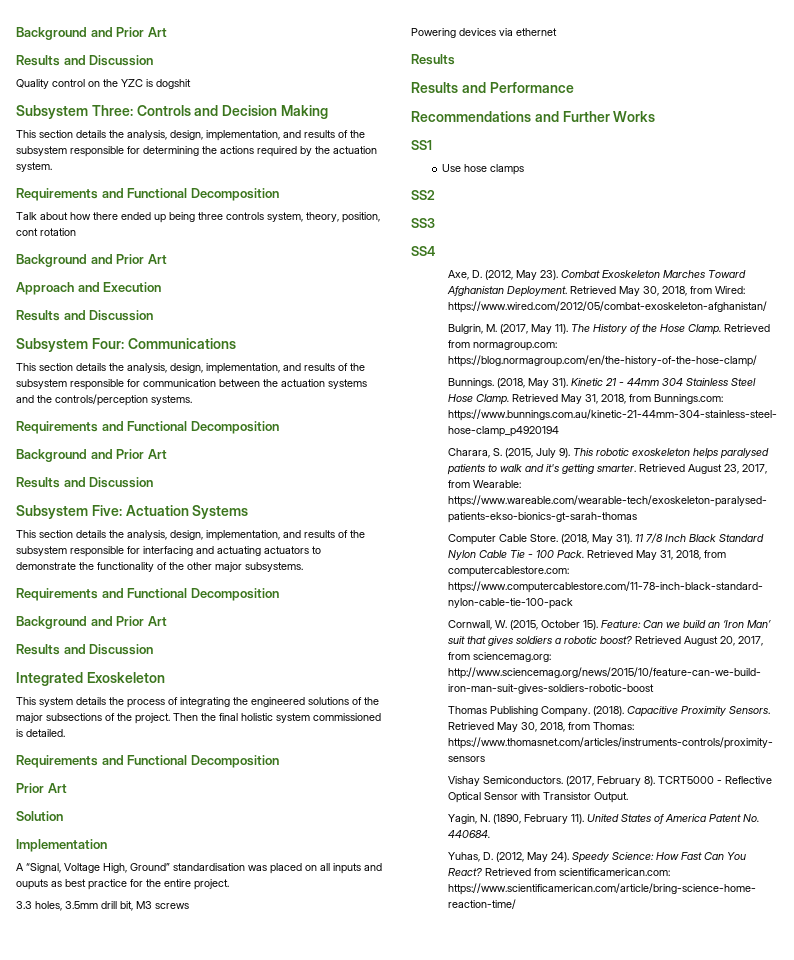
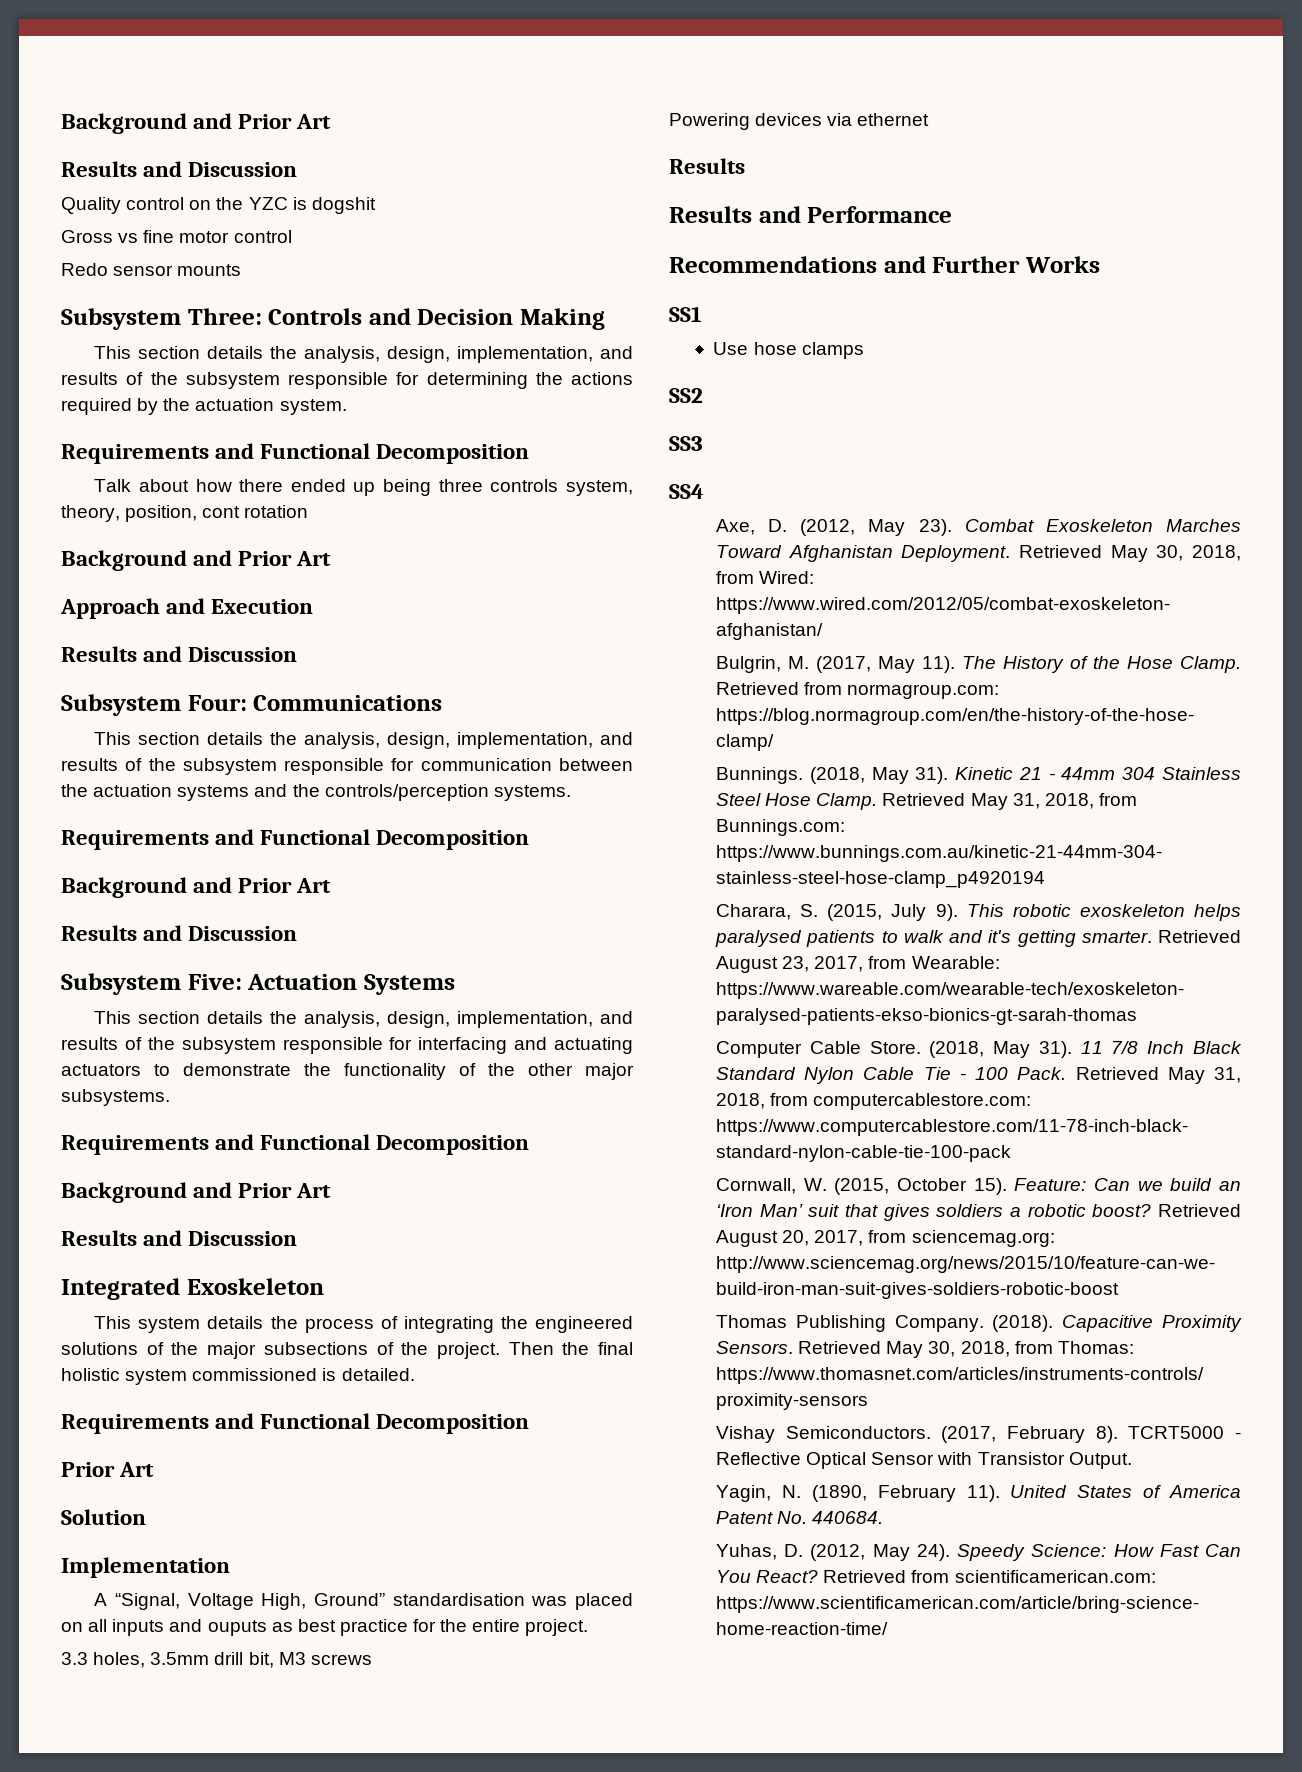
+ Gross vs fine motor control
+ Redo sensor mounts

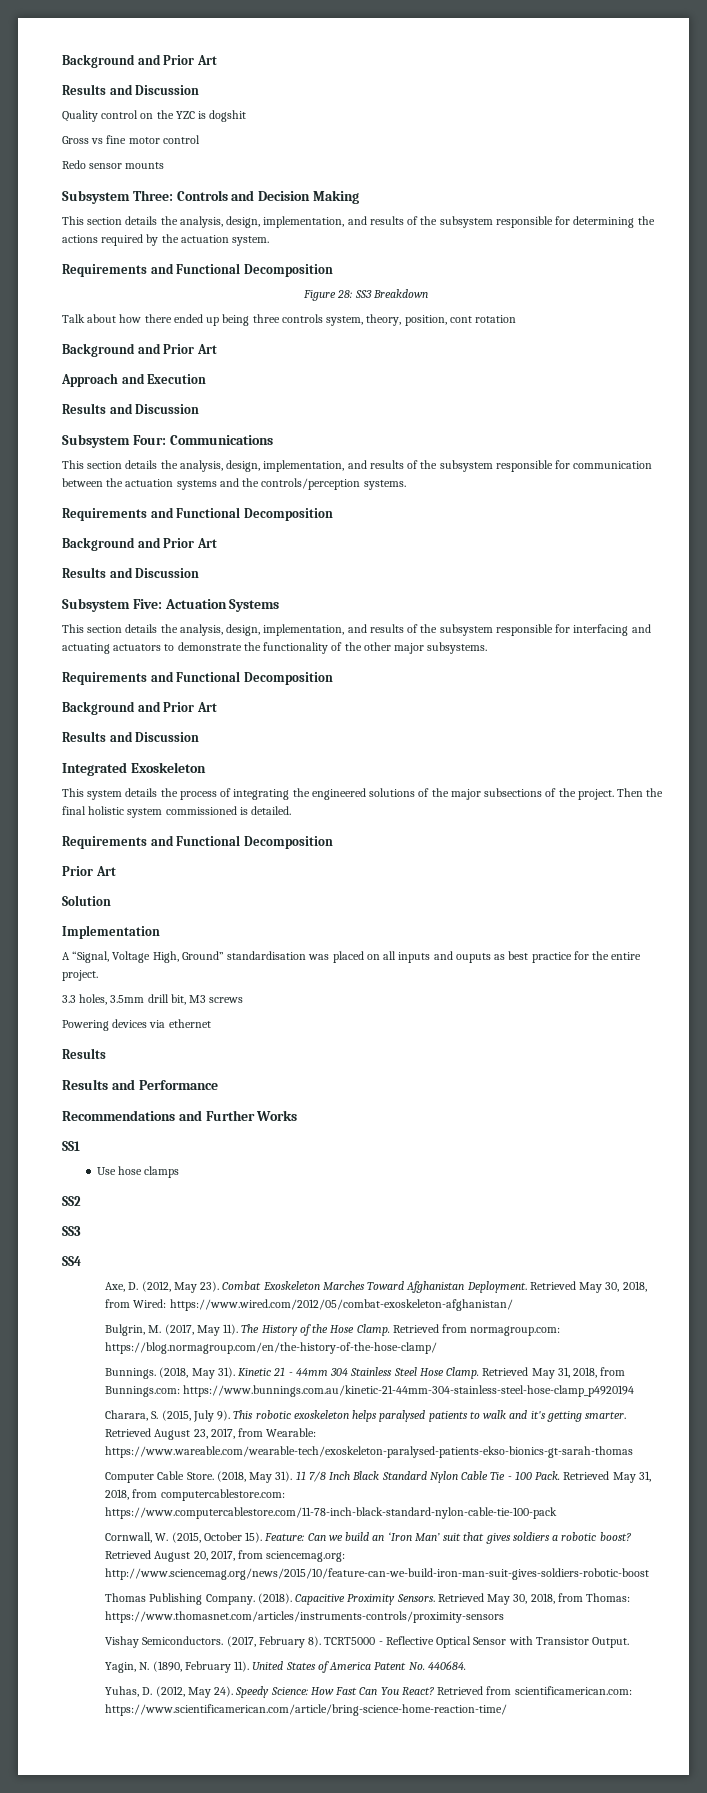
+ Figure 28: SS3 Breakdown

